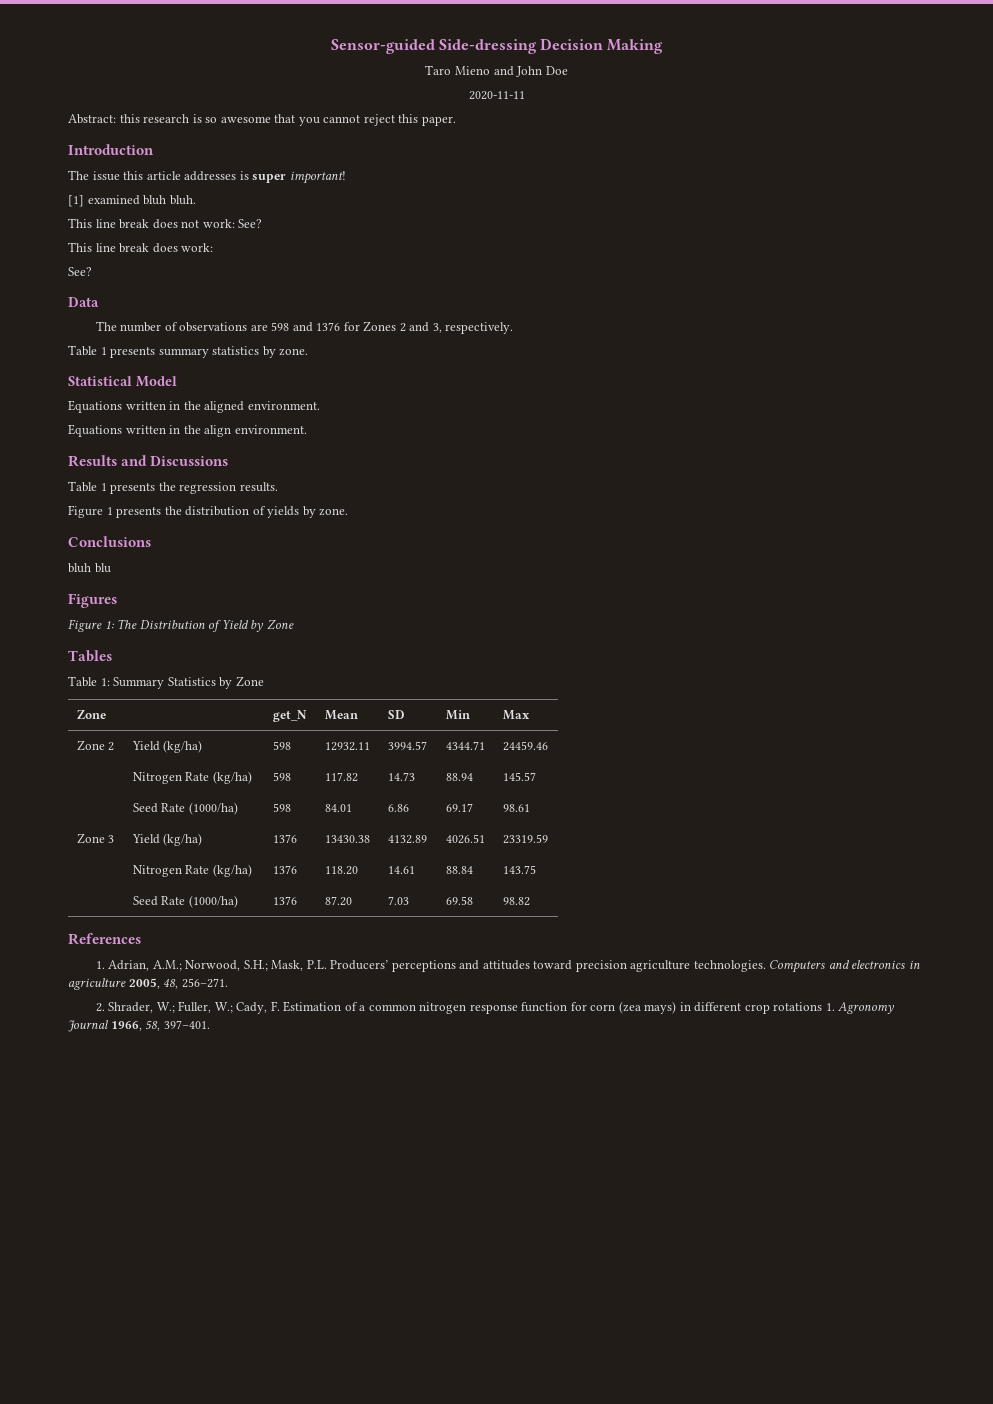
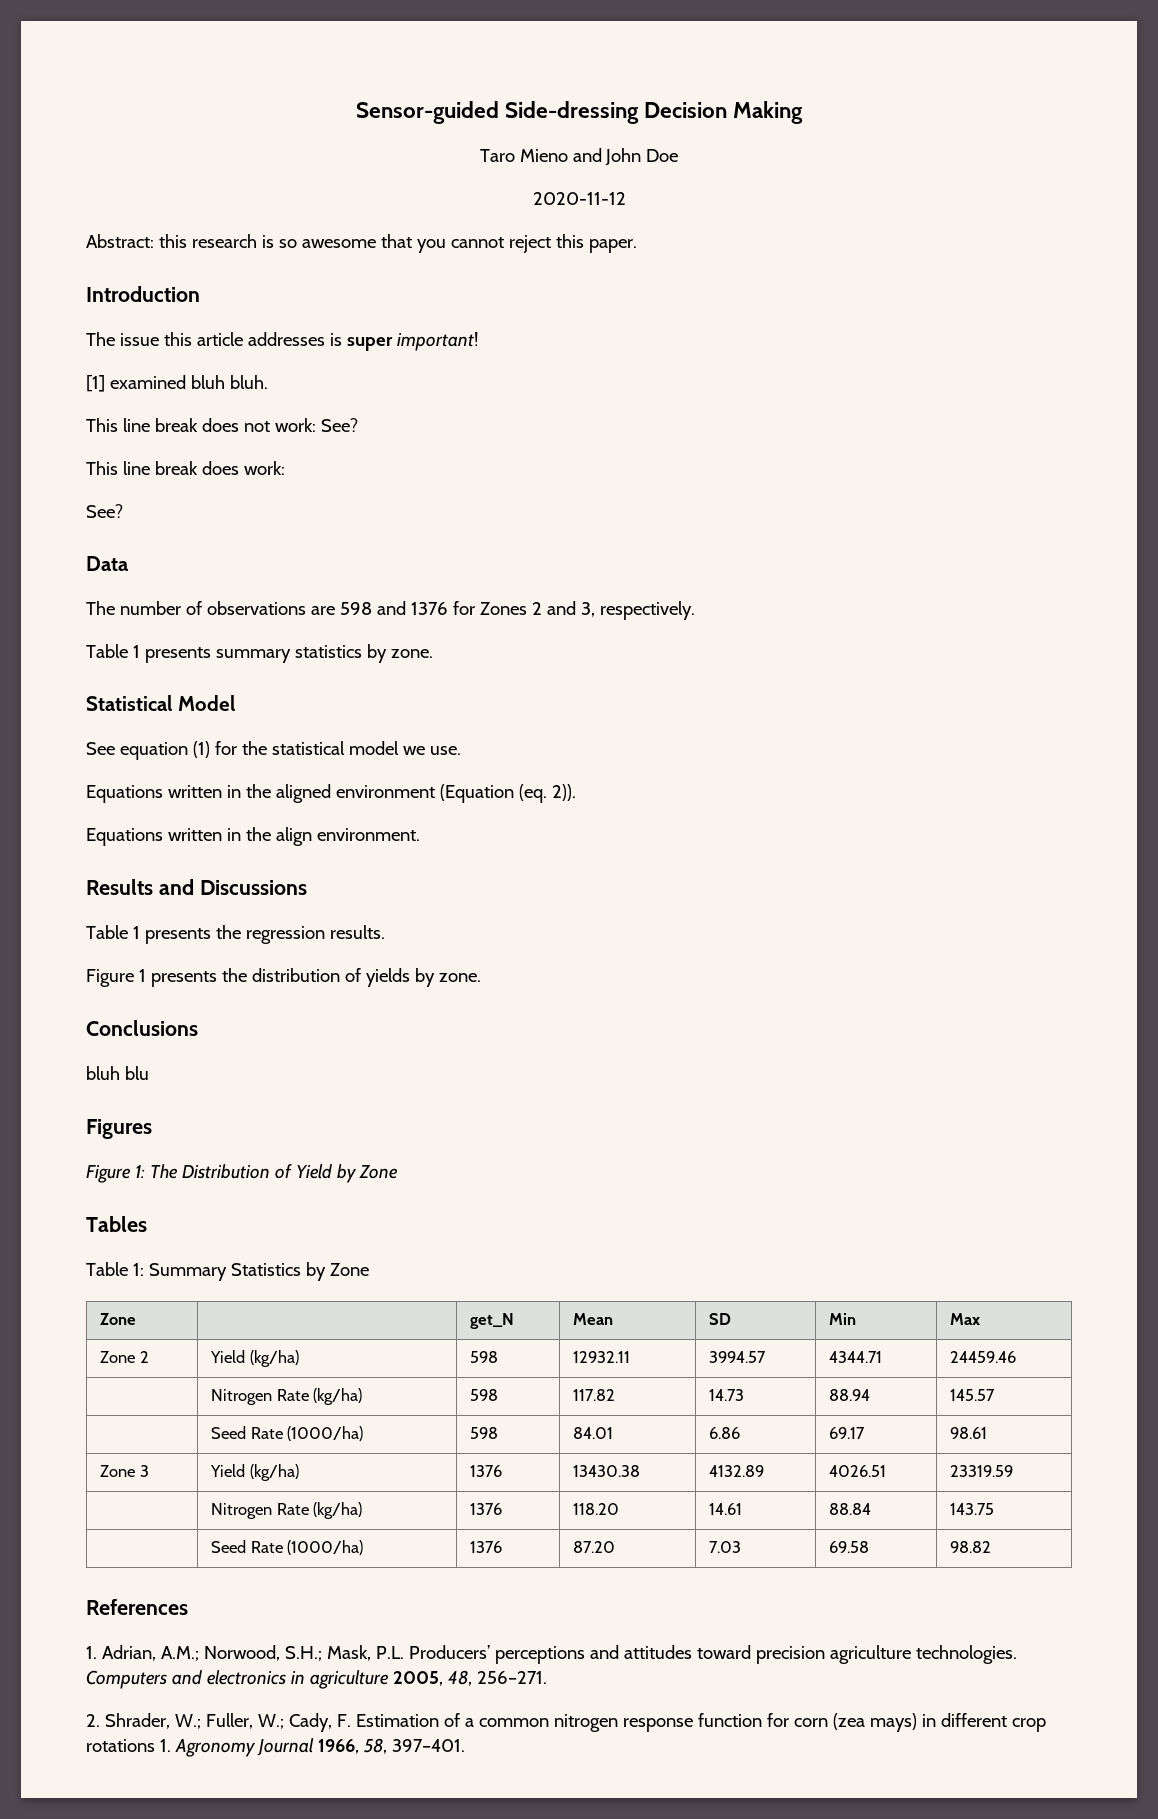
- 2020-11-11
+ 2020-11-12
+ See equation (1) for the statistical model we use.
- Equations written in the aligned environment.
+ Equations written in the aligned environment (Equation (eq. 2)).

